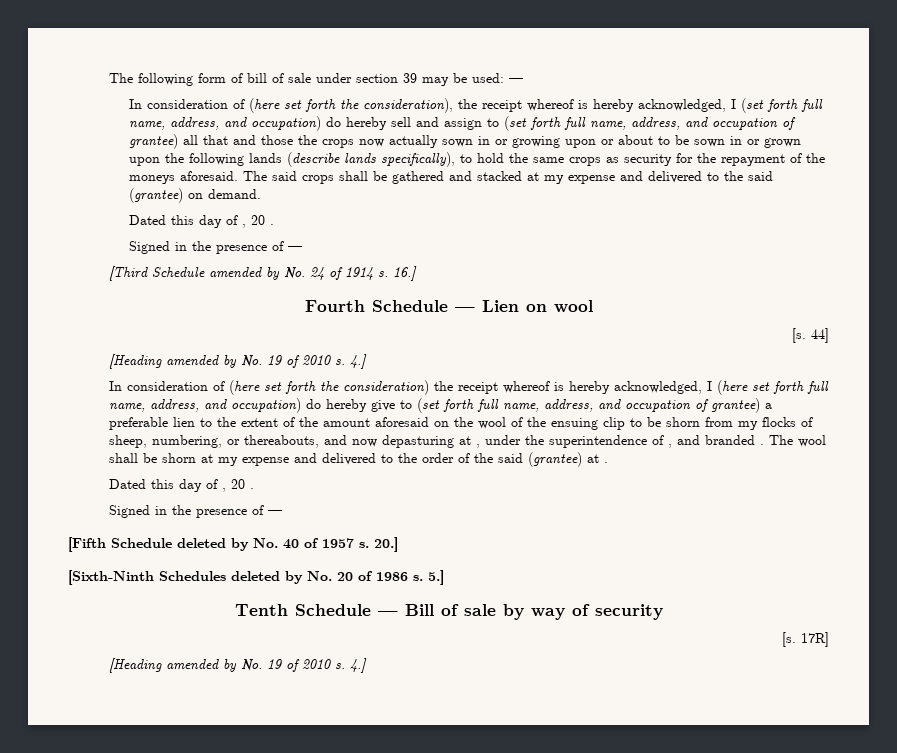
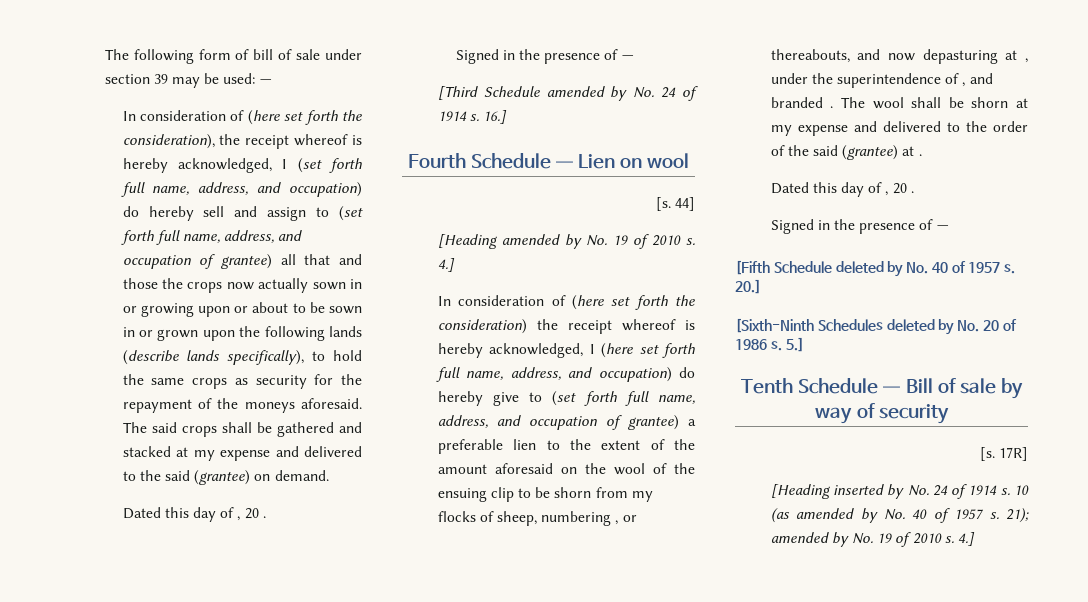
- In consideration of (here set forth the consideration) the receipt whereof is hereby acknowledged, I (here set forth full name, address, and occupation) do hereby give to (set forth full name, address, and occupation of grantee) a preferable lien to the extent of the amount aforesaid on the wool of the ensuing clip to be shorn from my flocks of sheep, numbering, or thereabouts, and now depasturing at , under the superintendence of , and branded .
+ In consideration of (here set forth the consideration) the receipt whereof is hereby acknowledged, I (here set forth full name, address, and occupation) do hereby give to (set forth full name, address, and occupation of grantee) a preferable lien to the extent of the amount aforesaid on the wool of the ensuing clip to be shorn from my flocks of sheep, numbering , or thereabouts, and now depasturing at , under the superintendence of , and branded .
  17R]
- [Heading amended by No. 19 of 2010 s.
+ [Heading inserted by No. 24 of 1914 s. 10 (as amended by No. 40 of 1957 s. 21); amended by No. 19 of 2010 s.

